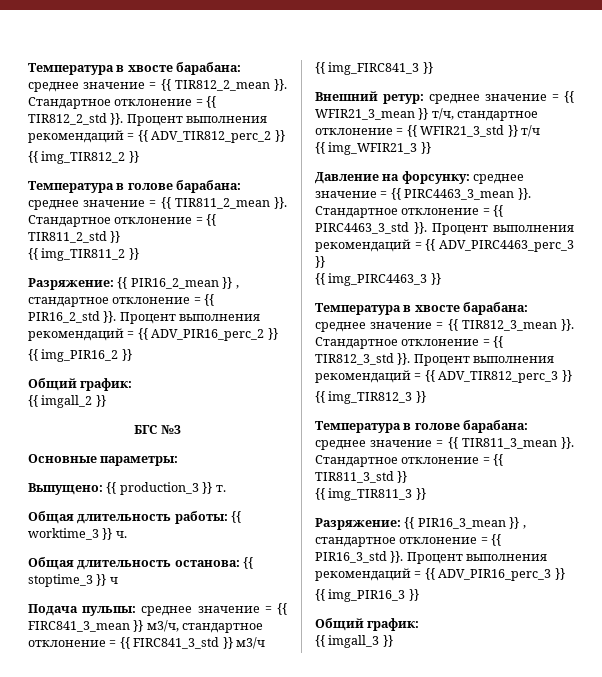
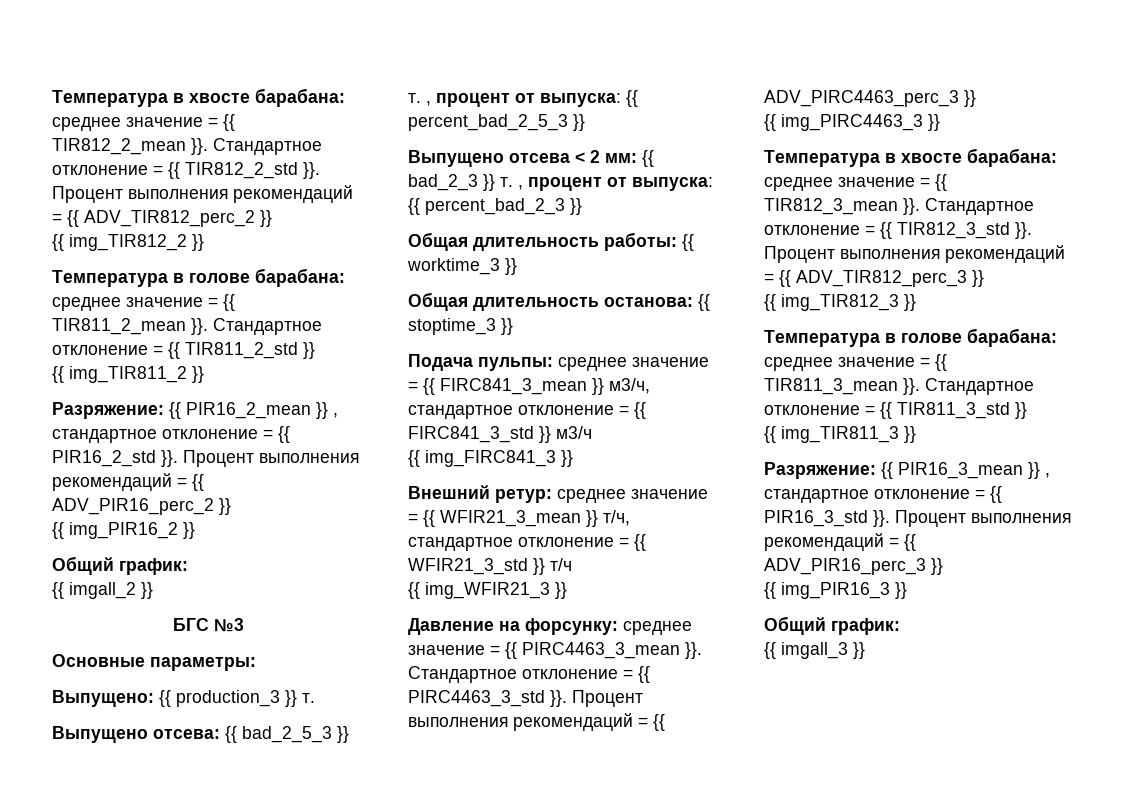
+ Выпущено отсева: {{ bad_2_5_3 }} т. , процент от выпуска: {{ percent_bad_2_5_3 }}
+ Выпущено отсева < 2 мм: {{ bad_2_3 }} т. , процент от выпуска: {{ percent_bad_2_3 }}
- Общая длительность работы: {{ worktime_3 }} ч.
+ Общая длительность работы: {{ worktime_3 }}
- Общая длительность останова: {{ stoptime_3 }} ч
+ Общая длительность останова: {{ stoptime_3 }}

